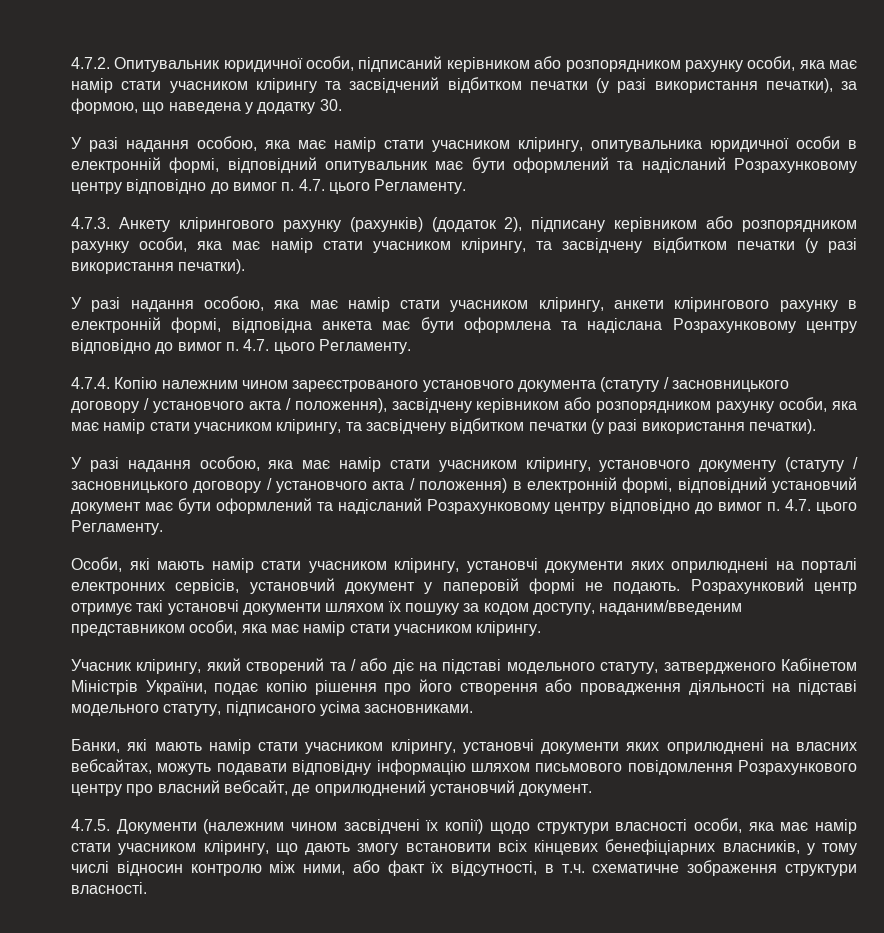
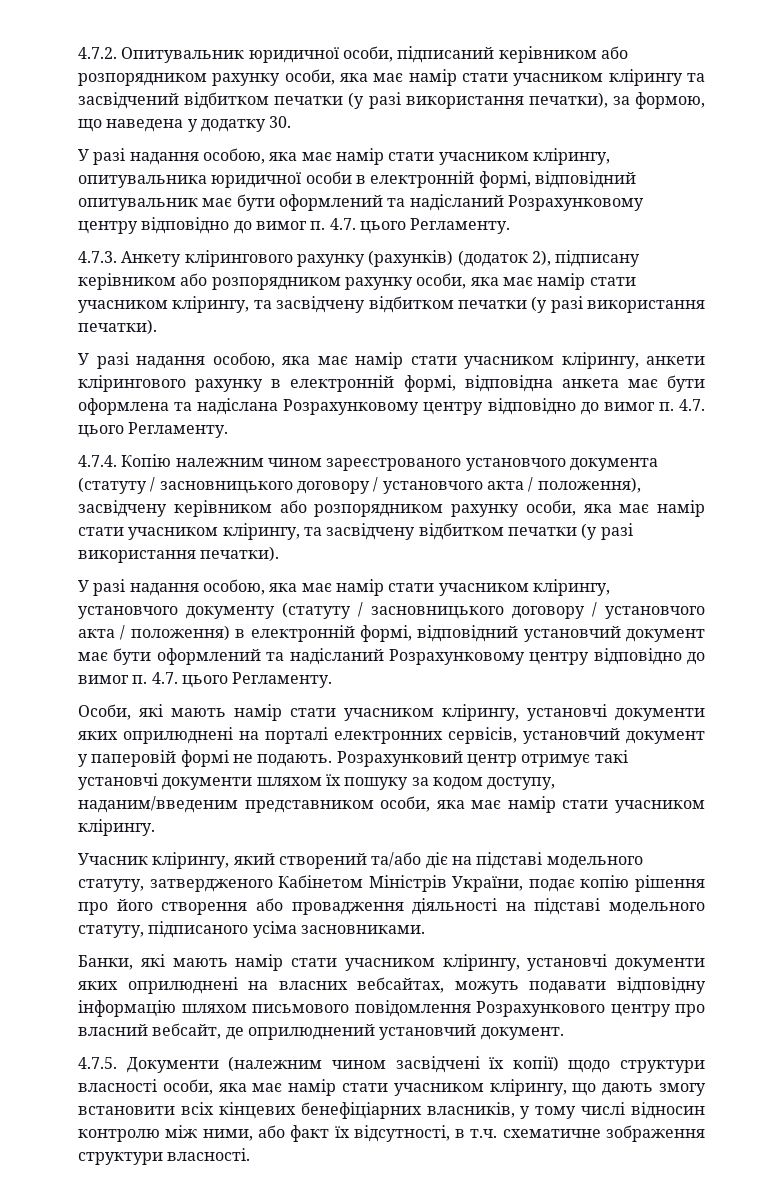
- Учасник клірингу, який створений та / або діє на підставі модельного статуту, затвердженого Кабінетом Міністрів України, подає копію рішення про його створення або провадження діяльності на підставі модельного статуту, підписаного усіма засновниками.
+ Учасник клірингу, який створений та/або діє на підставі модельного статуту, затвердженого Кабінетом Міністрів України, подає копію рішення про його створення або провадження діяльності на підставі модельного статуту, підписаного усіма засновниками.

